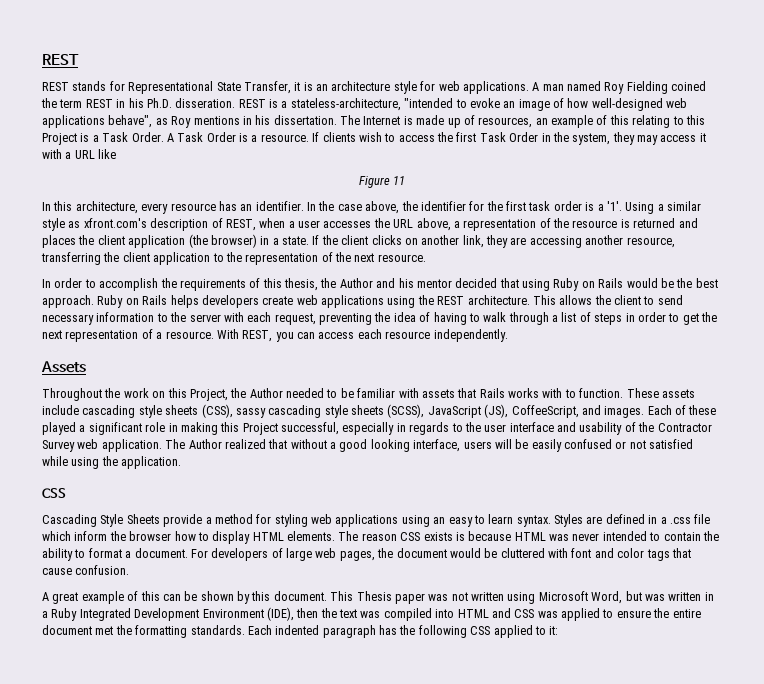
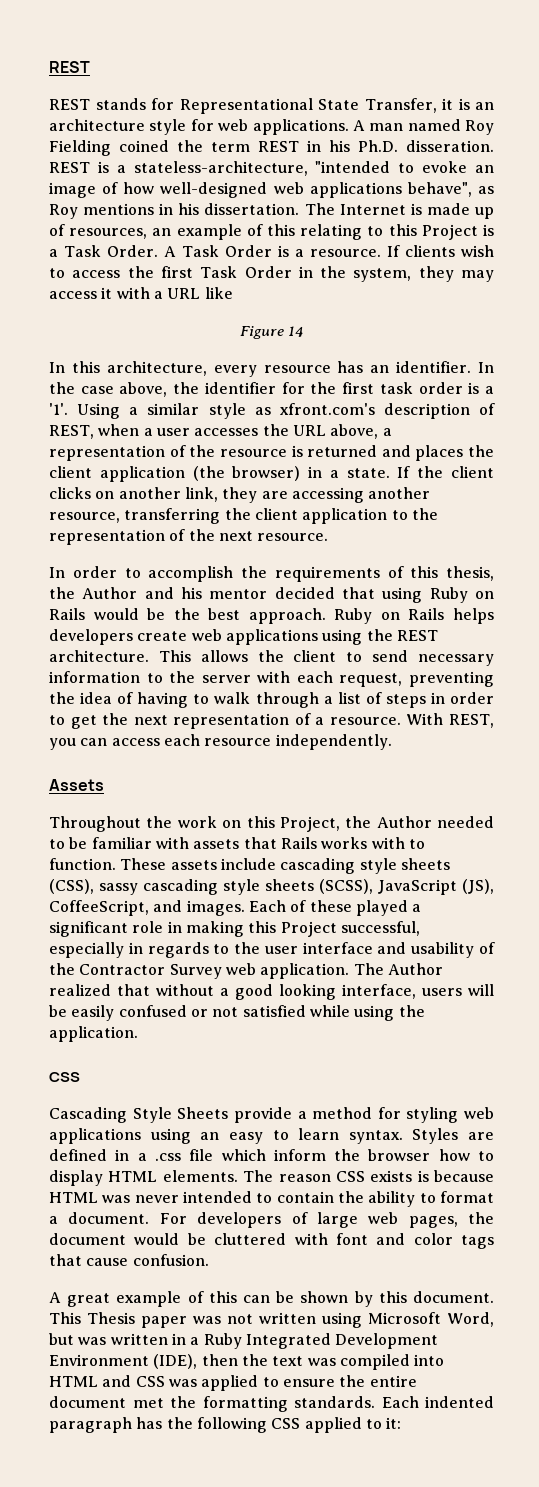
- Figure 11
+ Figure 14

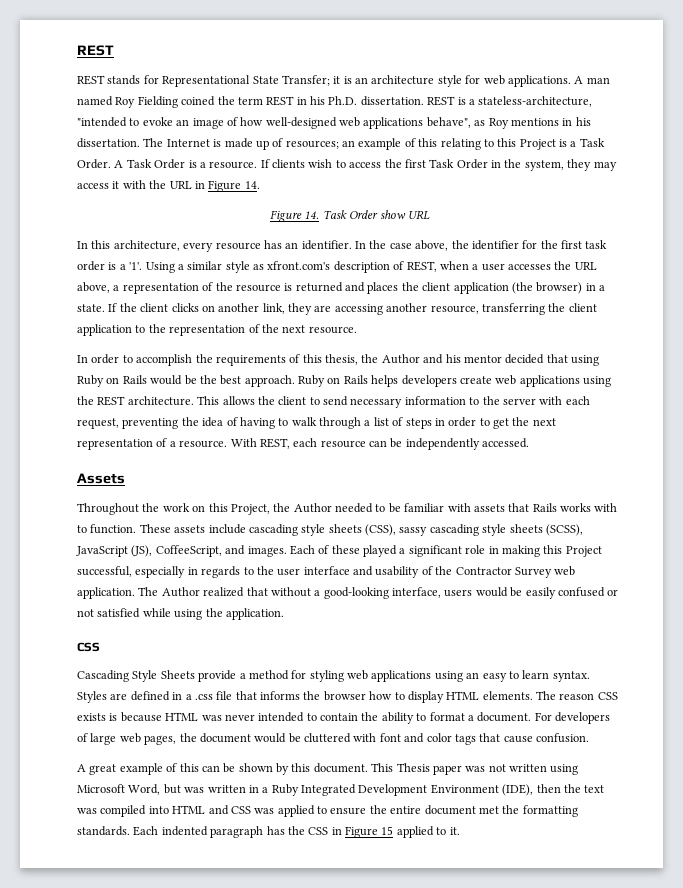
- REST stands for Representational State Transfer, it is an architecture style for web applications.
+ REST stands for Representational State Transfer; it is an architecture style for web applications.
- A man named Roy Fielding coined the term REST in his Ph.D. disseration.
+ A man named Roy Fielding coined the term REST in his Ph.D. dissertation.
- The Internet is made up of resources, an example of this relating to this Project is a Task Order.
+ The Internet is made up of resources; an example of this relating to this Project is a Task Order.
- If clients wish to access the first Task Order in the system, they may access it with a URL like
- Figure 14
+ If clients wish to access the first Task Order in the system, they may access it with the URL in Figure 14.
+ Figure 14. Task Order show URL
- With REST, you can access each resource independently.
+ With REST, each resource can be independently accessed.
- The Author realized that without a good looking interface, users will be easily confused or not satisfied while using the application.
+ The Author realized that without a good-looking interface, users would be easily confused or not satisfied while using the application.
- Styles are defined in a .css file which inform the browser how to display HTML elements.
+ Styles are defined in a .css file that informs the browser how to display HTML elements.
- Each indented paragraph has the following CSS applied to it:
+ Each indented paragraph has the CSS in Figure 15 applied to it.

